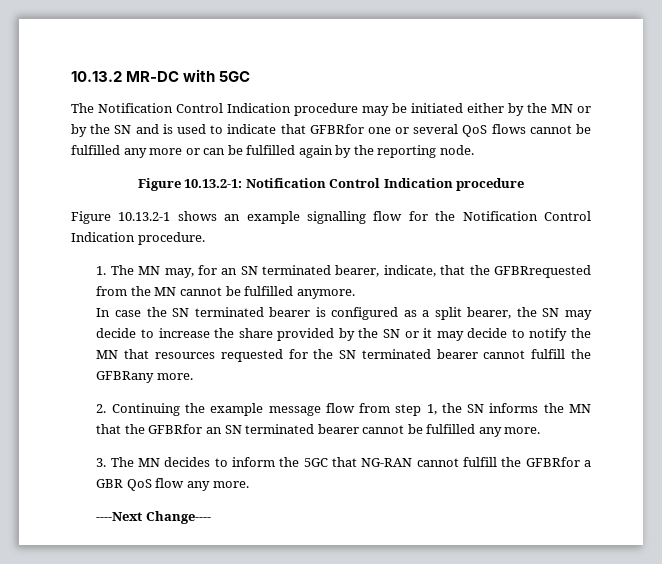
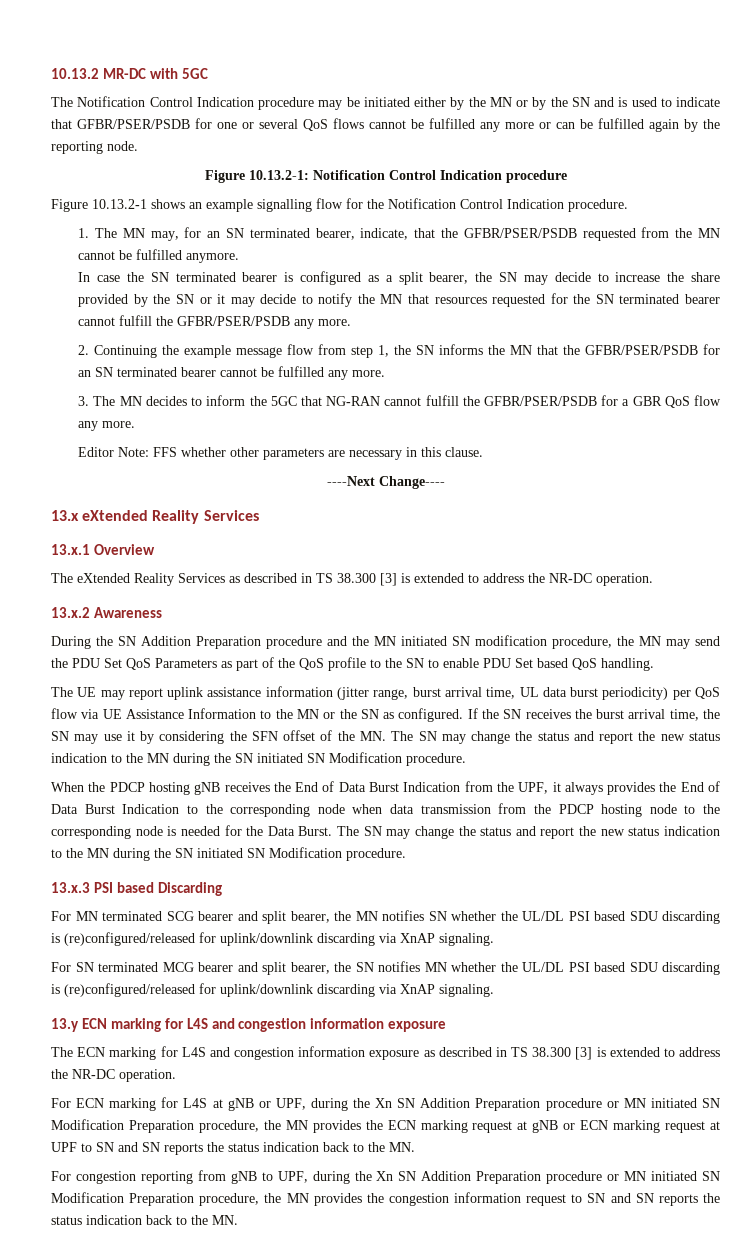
- The Notification Control Indication procedure may be initiated either by the MN or by the SN and is used to indicate that GFBRfor one or several QoS flows cannot be fulfilled any more or can be fulfilled again by the reporting node.
+ The Notification Control Indication procedure may be initiated either by the MN or by the SN and is used to indicate that GFBR/PSER/PSDB for one or several QoS flows cannot be fulfilled any more or can be fulfilled again by the reporting node.
- 1. The MN may, for an SN terminated bearer, indicate, that the GFBRrequested from the MN cannot be fulfilled anymore.
+ 1. The MN may, for an SN terminated bearer, indicate, that the GFBR/PSER/PSDB requested from the MN cannot be fulfilled anymore.
- In case the SN terminated bearer is configured as a split bearer, the SN may decide to increase the share provided by the SN or it may decide to notify the MN that resources requested for the SN terminated bearer cannot fulfill the GFBRany more.
+ In case the SN terminated bearer is configured as a split bearer, the SN may decide to increase the share provided by the SN or it may decide to notify the MN that resources requested for the SN terminated bearer cannot fulfill the GFBR/PSER/PSDB any more.
- 2. Continuing the example message flow from step 1, the SN informs the MN that the GFBRfor an SN terminated bearer cannot be fulfilled any more.
+ 2. Continuing the example message flow from step 1, the SN informs the MN that the GFBR/PSER/PSDB for an SN terminated bearer cannot be fulfilled any more.
- 3. The MN decides to inform the 5GC that NG-RAN cannot fulfill the GFBRfor a GBR QoS flow any more.
+ 3. The MN decides to inform the 5GC that NG-RAN cannot fulfill the GFBR/PSER/PSDB for a GBR QoS flow any more.
+ Editor Note: FFS whether other parameters are necessary in this clause.
  ----Next Change----
+ 13.x eXtended Reality Services
+ 13.x.1 Overview
+ The eXtended Reality Services as described in TS 38.300 [3] is extended to address the NR-DC operation.
+ 13.x.2 Awareness
+ During the SN Addition Preparation procedure and the MN initiated SN modification procedure, the MN may send the PDU Set QoS Parameters as part of the QoS profile to the SN to enable PDU Set based QoS handling.
+ The UE may report uplink assistance information (jitter range, burst arrival time, UL data burst periodicity) per QoS flow via UE Assistance Information to the MN or the SN as configured. If the SN receives the burst arrival time, the SN may use it by considering the SFN offset of the MN. The SN may change the status and report the new status indication to the MN during the SN initiated SN Modification procedure.
+ When the PDCP hosting gNB receives the End of Data Burst Indication from the UPF, it always provides the End of Data Burst Indication to the corresponding node when data transmission from the PDCP hosting node to the corresponding node is needed for the Data Burst. The SN may change the status and report the new status indication to the MN during the SN initiated SN Modification procedure.
+ 13.x.3 PSI based Discarding
+ For MN terminated SCG bearer and split bearer, the MN notifies SN whether the UL/DL PSI based SDU discarding is (re)configured/released for uplink/downlink discarding via XnAP signaling.
+ For SN terminated MCG bearer and split bearer, the SN notifies MN whether the UL/DL PSI based SDU discarding is (re)configured/released for uplink/downlink discarding via XnAP signaling.
+ 13.y ECN marking for L4S and congestion information exposure
+ The ECN marking for L4S and congestion information exposure as described in TS 38.300 [3] is extended to address the NR-DC operation.
+ For ECN marking for L4S at gNB or UPF, during the Xn SN Addition Preparation procedure or MN initiated SN Modification Preparation procedure, the MN provides the ECN marking request at gNB or ECN marking request at UPF to SN and SN reports the status indication back to the MN.
+ For congestion reporting from gNB to UPF, during the Xn SN Addition Preparation procedure or MN initiated SN Modification Preparation procedure, the MN provides the congestion information request to SN and SN reports the status indication back to the MN.

